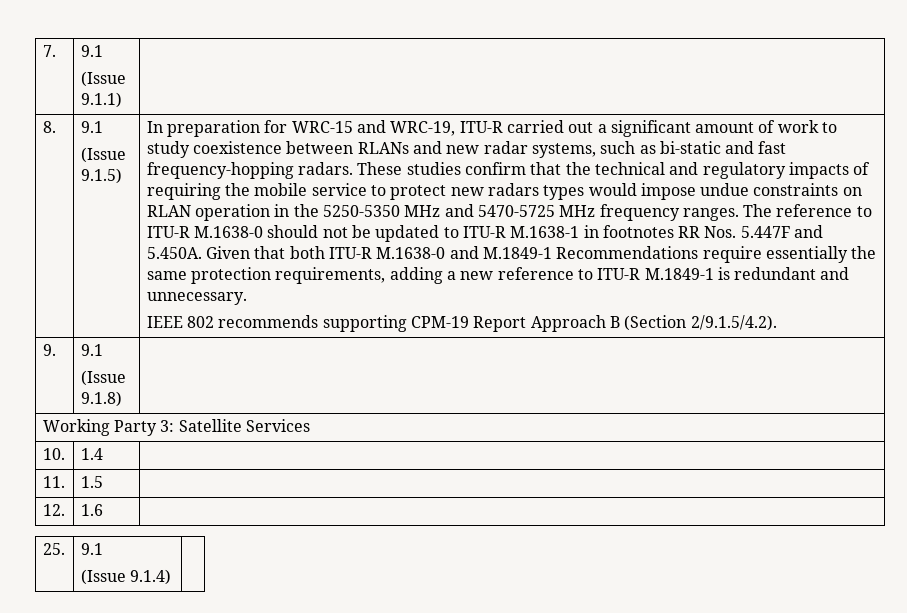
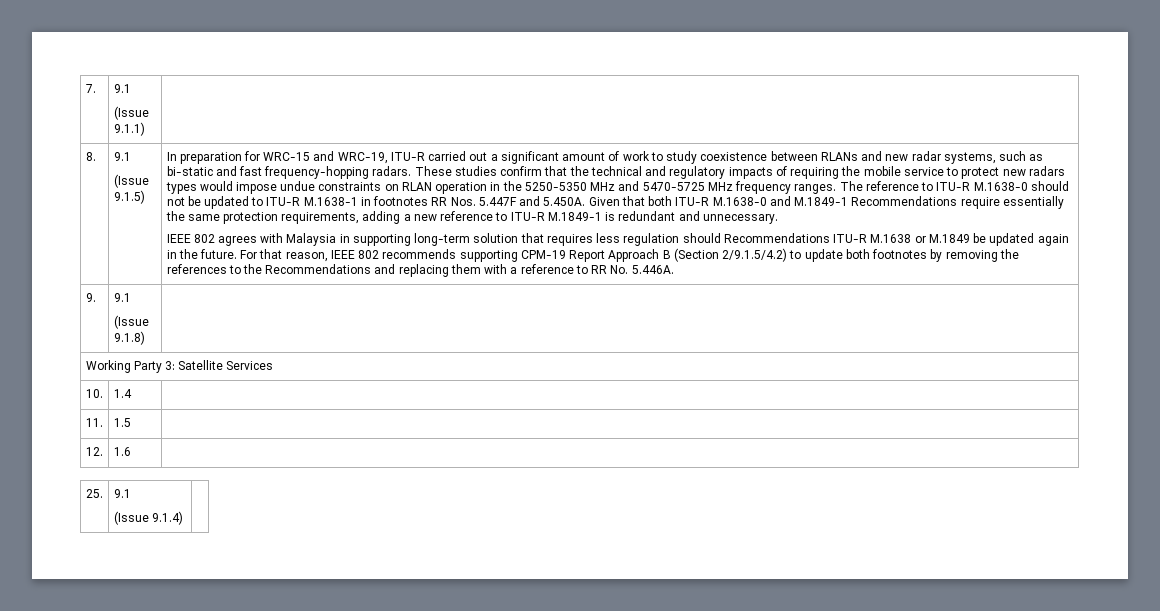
- IEEE 802 recommends supporting CPM-19 Report Approach B (Section 2/9.1.5/4.2).
+ IEEE 802 agrees with Malaysia in supporting long-term solution that requires less regulation should Recommendations ITU-R M.1638 or M.1849 be updated again in the future. For that reason, IEEE 802 recommends supporting CPM-19 Report Approach B (Section 2/9.1.5/4.2) to update both footnotes by removing the references to the Recommendations and replacing them with a reference to RR No. 5.446A.

